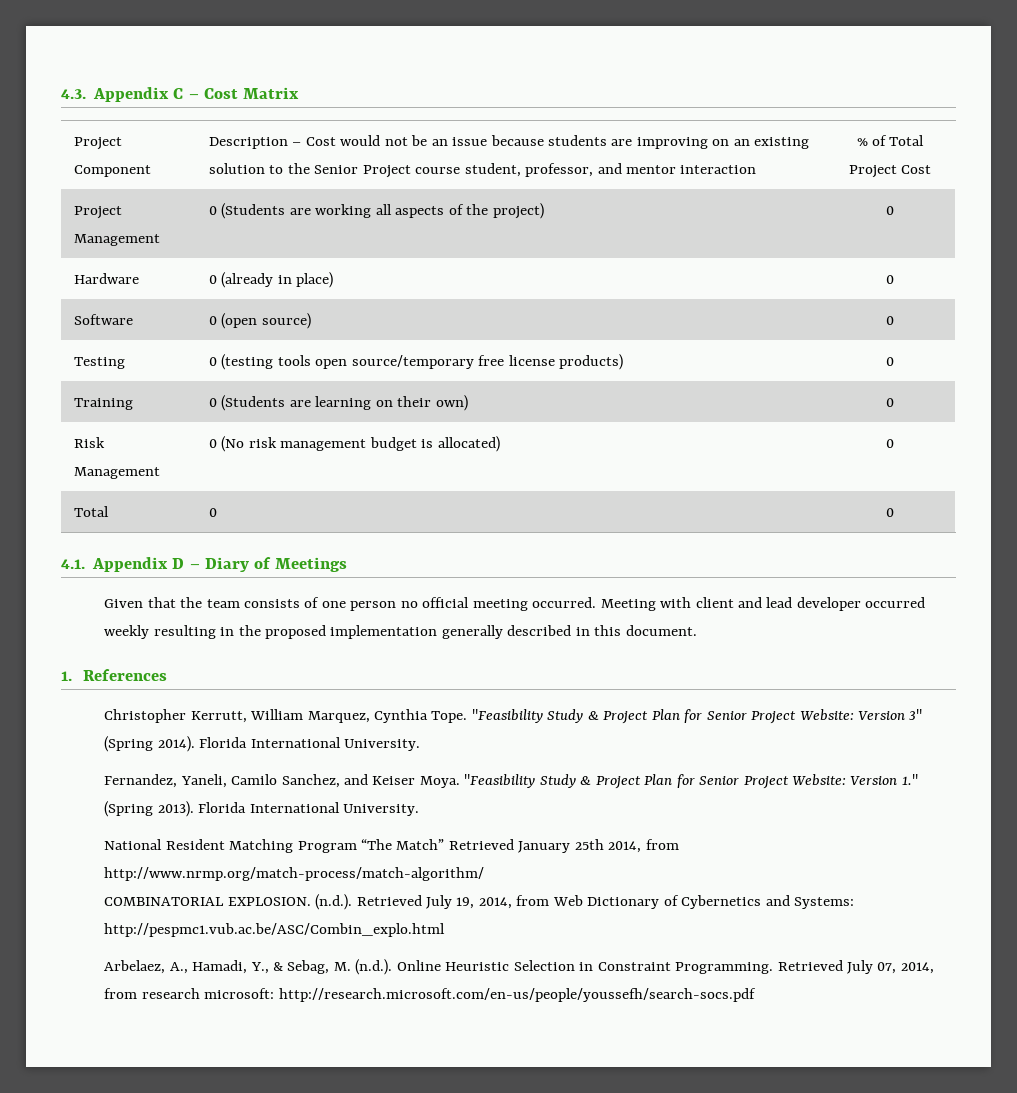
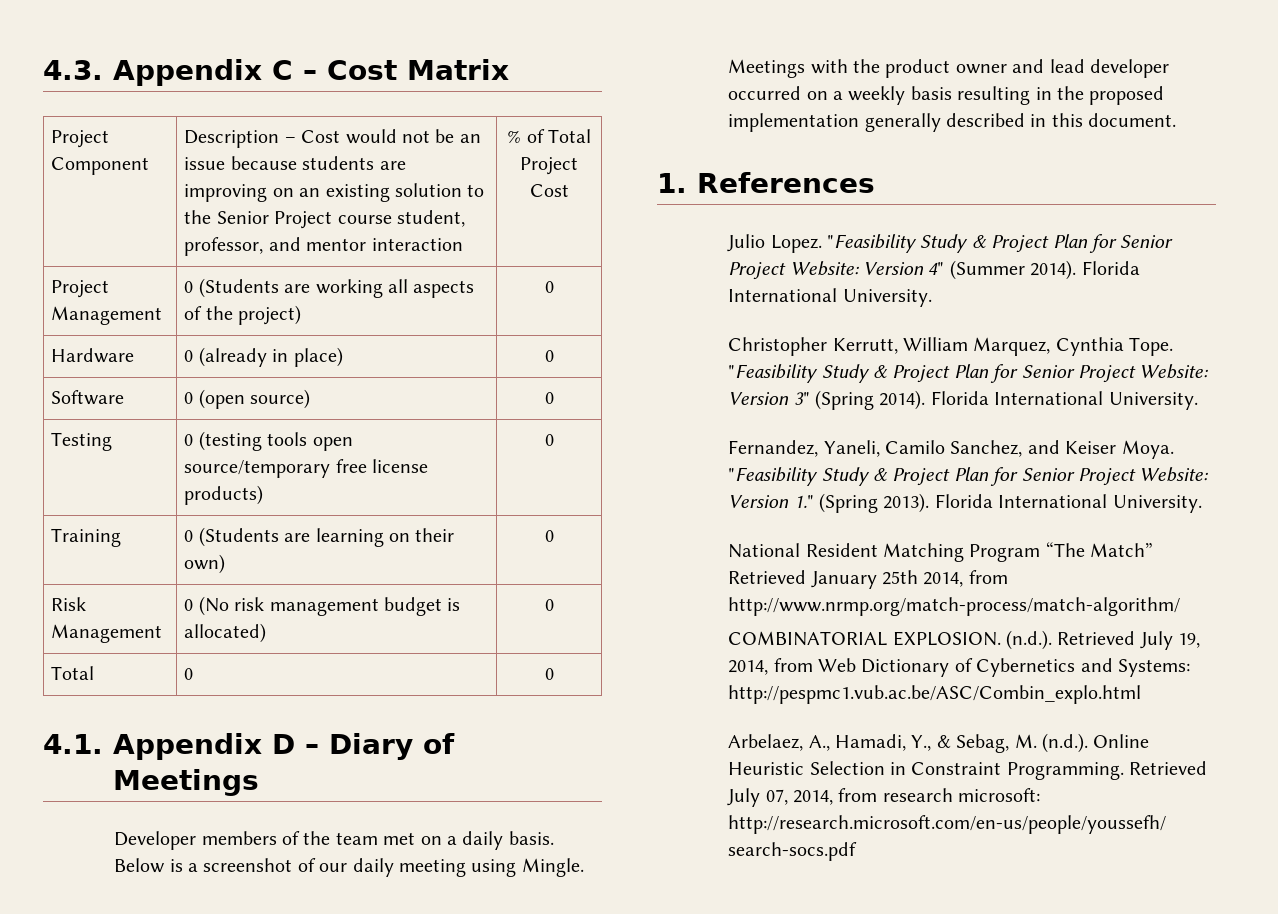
- Given that the team consists of one person no official meeting occurred. Meeting with client and lead developer occurred weekly resulting in the proposed implementation generally described in this document.
+ Developer members of the team met on a daily basis. Below is a screenshot of our daily meeting using Mingle. Meetings with the product owner and lead developer occurred on a weekly basis resulting in the proposed implementation generally described in this document.
+ Julio Lopez. "Feasibility Study & Project Plan for Senior Project Website: Version 4" (Summer 2014). Florida International University.

